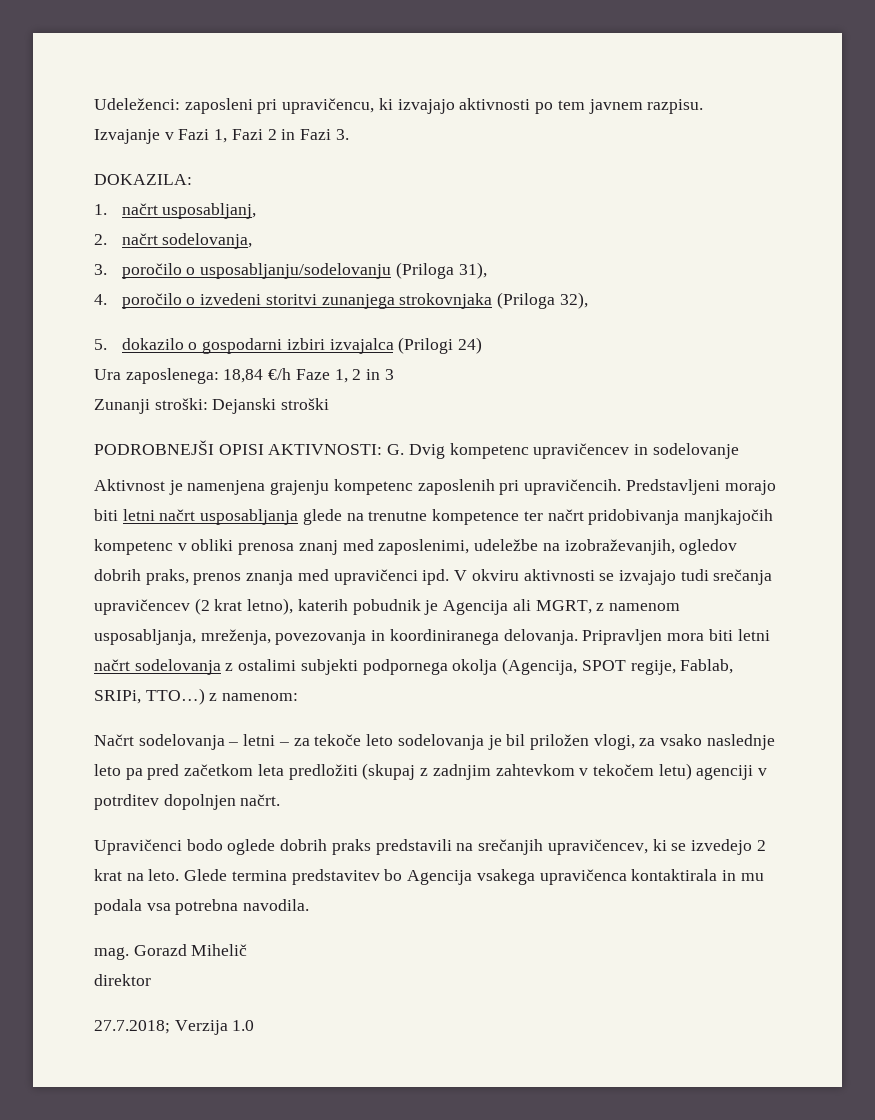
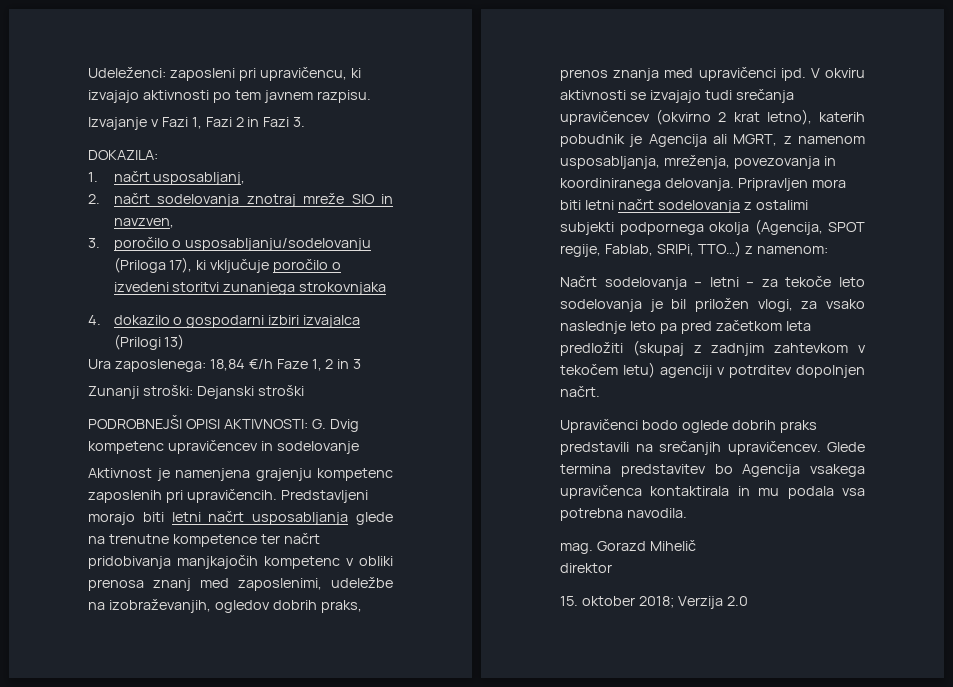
- 2. načrt sodelovanja,
+ 2. načrt sodelovanja znotraj mreže SIO in navzven,
- 3. poročilo o usposabljanju/sodelovanju (Priloga 31),
- 4. poročilo o izvedeni storitvi zunanjega strokovnjaka (Priloga 32),
- 5. dokazilo o gospodarni izbiri izvajalca (Prilogi 24)
+ 3. poročilo o usposabljanju/sodelovanju (Priloga 17), ki vključuje poročilo o izvedeni storitvi zunanjega strokovnjaka
+ 4. dokazilo o gospodarni izbiri izvajalca (Prilogi 13)
- V okviru aktivnosti se izvajajo tudi srečanja upravičencev (2 krat letno), katerih pobudnik je Agencija ali MGRT, z namenom usposabljanja, mreženja, povezovanja in koordiniranega delovanja.
+ V okviru aktivnosti se izvajajo tudi srečanja upravičencev (okvirno 2 krat letno), katerih pobudnik je Agencija ali MGRT, z namenom usposabljanja, mreženja, povezovanja in koordiniranega delovanja.
- Upravičenci bodo oglede dobrih praks predstavili na srečanjih upravičencev, ki se izvedejo 2 krat na leto.
+ Upravičenci bodo oglede dobrih praks predstavili na srečanjih upravičencev.
- 27.7.2018; Verzija 1.0
+ 15. oktober 2018; Verzija 2.0

